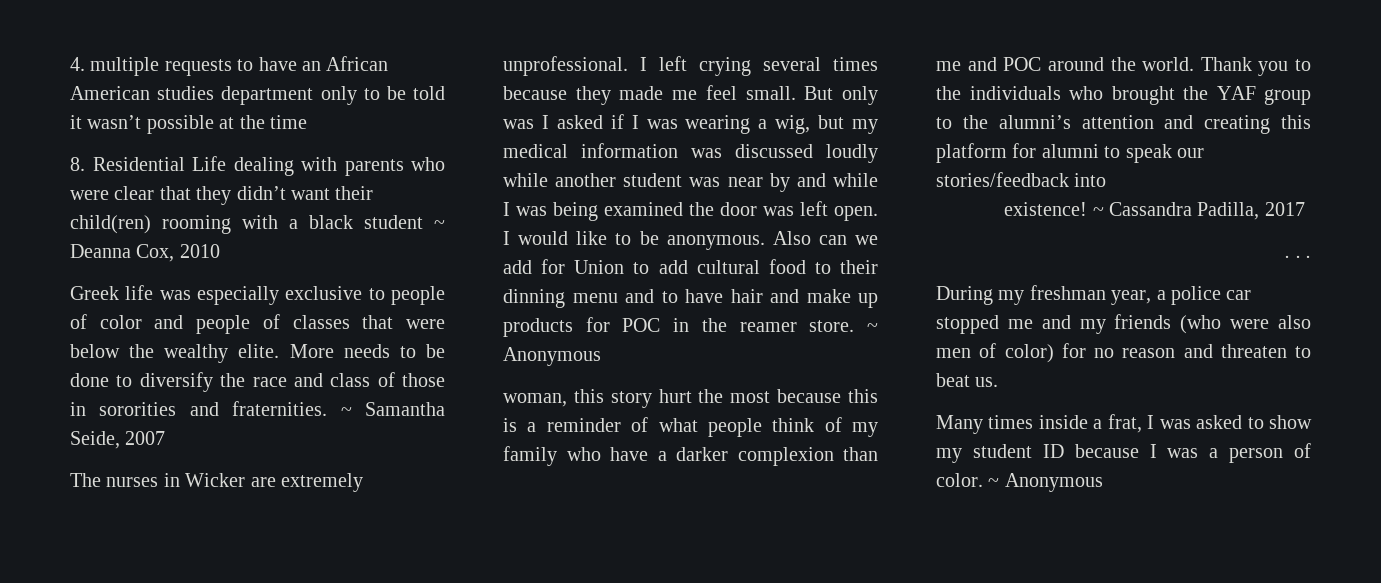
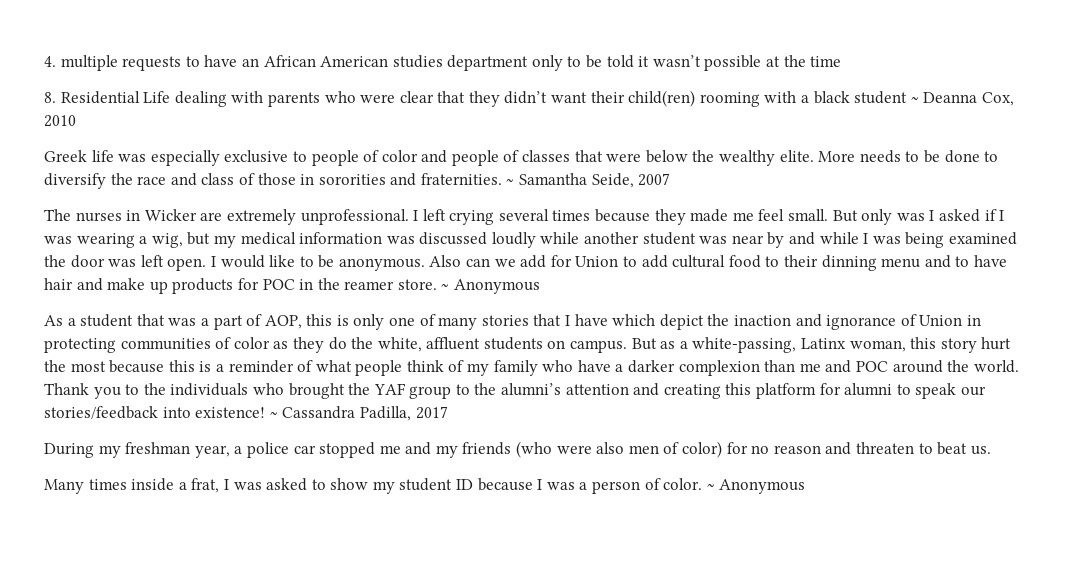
- woman, this story hurt the most because this is a reminder of what people think of my family who have a darker complexion than me and POC around the world.
+ As a student that was a part of AOP, this is only one of many stories that I have which depict the inaction and ignorance of Union in protecting communities of color as they do the white, affluent students on campus. But as a white-passing, Latinx woman, this story hurt the most because this is a reminder of what people think of my family who have a darker complexion than me and POC around the world.
- Thank you to the individuals who brought the YAF group to the alumni’s attention and creating this platform for alumni to speak our stories/feedback into
- existence!
+ Thank you to the individuals who brought the YAF group to the alumni’s attention and creating this platform for alumni to speak our stories/feedback into existence!
- . . .

